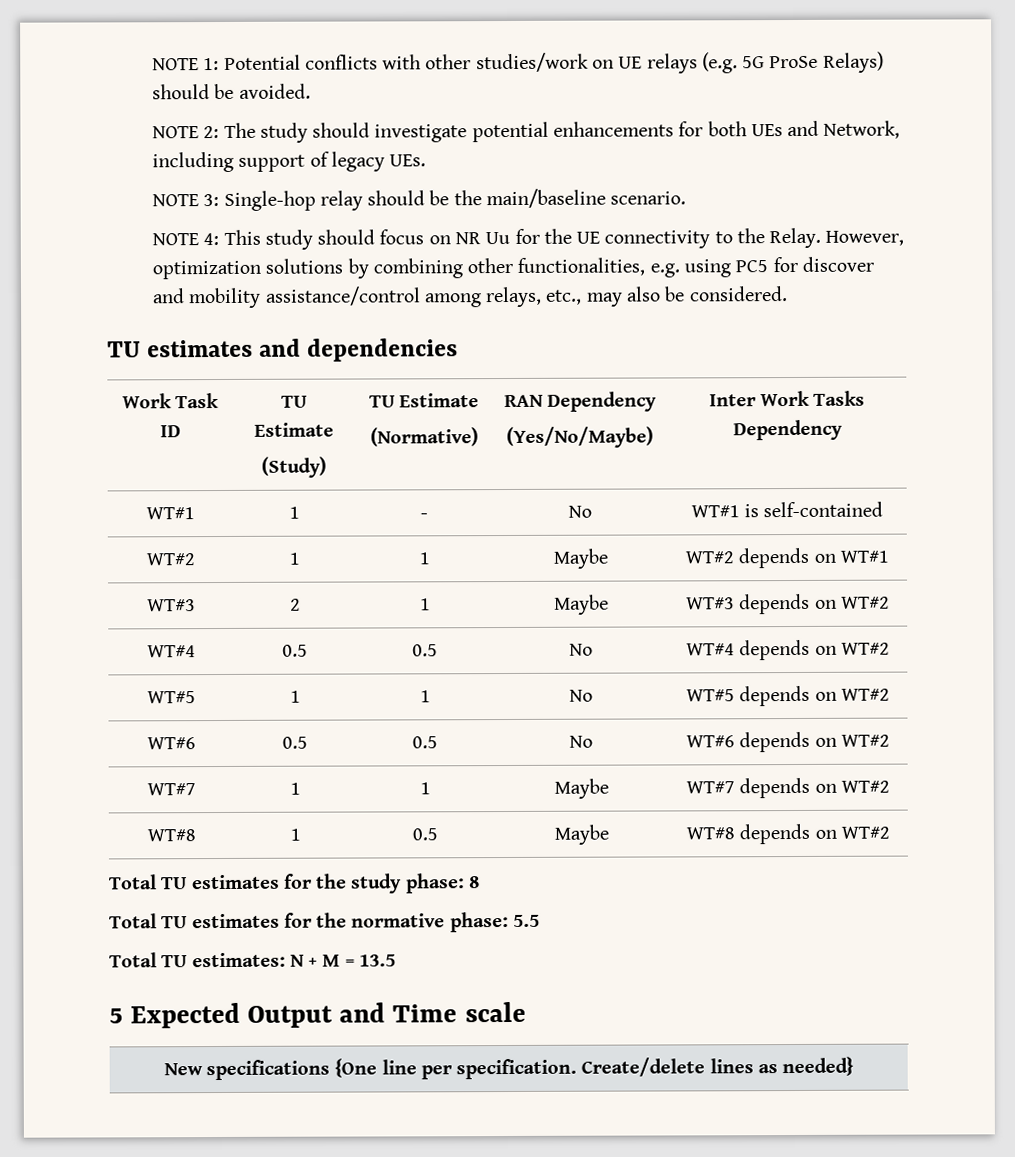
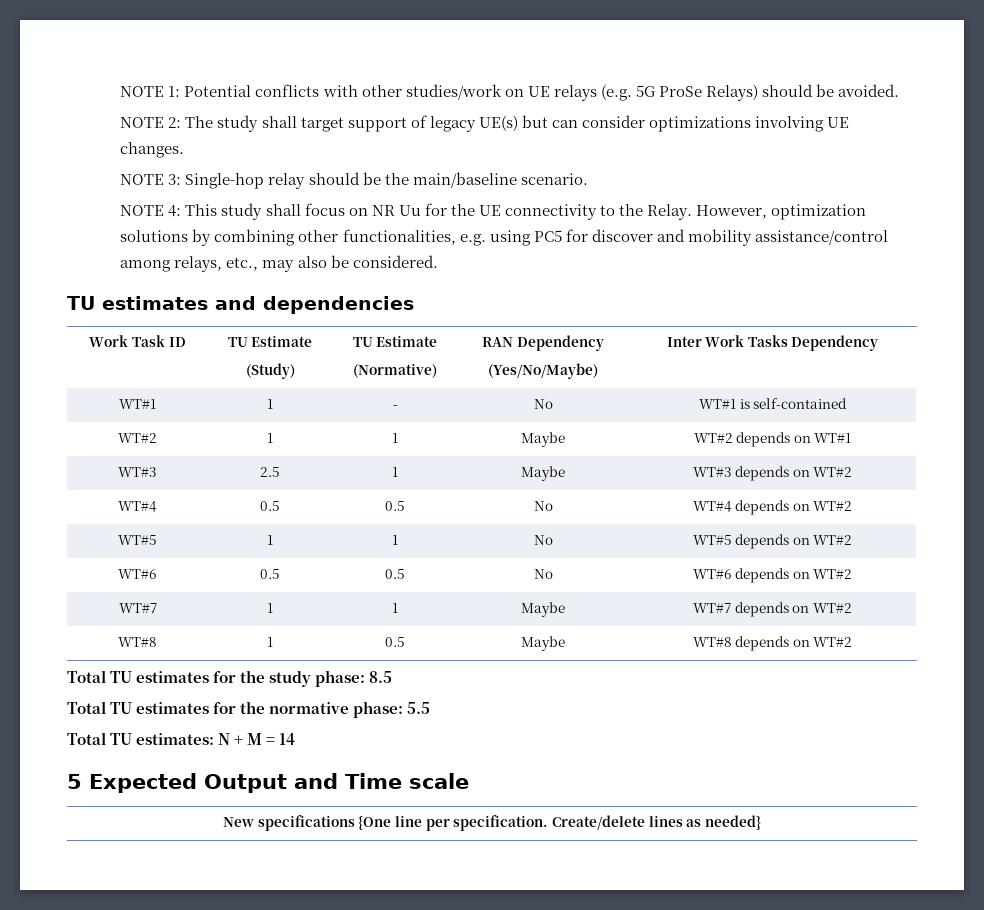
- NOTE 2: The study should investigate potential enhancements for both UEs and Network, including support of legacy UEs.
+ NOTE 2: The study shall target support of legacy UE(s) but can consider optimizations involving UE changes.
- NOTE 4: This study should focus on NR Uu for the UE connectivity to the Relay.
+ NOTE 4: This study shall focus on NR Uu for the UE connectivity to the Relay.
- WT#3 | 2 | 1 | Maybe | WT#3 depends on WT#2
+ WT#3 | 2.5 | 1 | Maybe | WT#3 depends on WT#2
- Total TU estimates for the study phase: 8
+ Total TU estimates for the study phase: 8.5
- Total TU estimates: N + M = 13.5
+ Total TU estimates: N + M = 14

